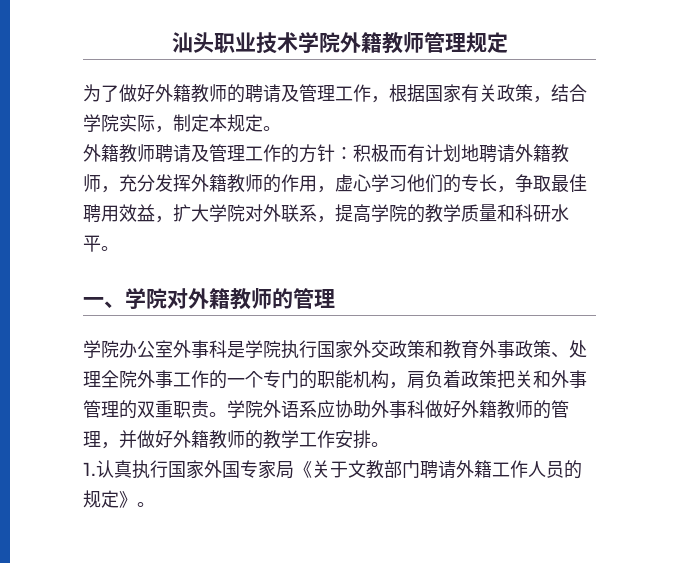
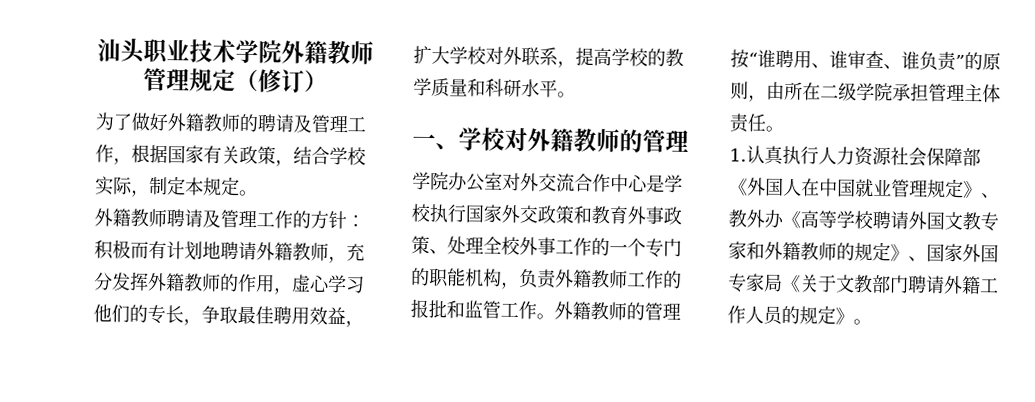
- 汕头职业技术学院外籍教师管理规定
+ 汕头职业技术学院外籍教师管理规定（修订）
- 为了做好外籍教师的聘请及管理工作，根据国家有关政策，结合学院实际，制定本规定。
+ 为了做好外籍教师的聘请及管理工作，根据国家有关政策，结合学校实际，制定本规定。
- 外籍教师聘请及管理工作的方针：积极而有计划地聘请外籍教师，充分发挥外籍教师的作用，虚心学习他们的专长，争取最佳聘用效益，扩大学院对外联系，提高学院的教学质量和科研水平。
+ 外籍教师聘请及管理工作的方针：积极而有计划地聘请外籍教师，充分发挥外籍教师的作用，虚心学习他们的专长，争取最佳聘用效益，扩大学校对外联系，提高学校的教学质量和科研水平。
- 一、学院对外籍教师的管理
+ 一、学校对外籍教师的管理
- 学院办公室外事科是学院执行国家外交政策和教育外事政策、处理全院外事工作的一个专门的职能机构，肩负着政策把关和外事管理的双重职责。学院外语系应协助外事科做好外籍教师的管理，并做好外籍教师的教学工作安排。
- 1.认真执行国家外国专家局《关于文教部门聘请外籍工作人员的规定》。
+ 学院办公室对外交流合作中心是学校执行国家外交政策和教育外事政策、处理全校外事工作的一个专门的职能机构，负责外籍教师工作的报批和监管工作。外籍教师的管理按“谁聘用、谁审查、谁负责”的原则，由所在二级学院承担管理主体责任。
+ 1.认真执行人力资源社会保障部《外国人在中国就业管理规定》、教外办《高等学校聘请外国文教专家和外籍教师的规定》、国家外国专家局《关于文教部门聘请外籍工作人员的规定》。

